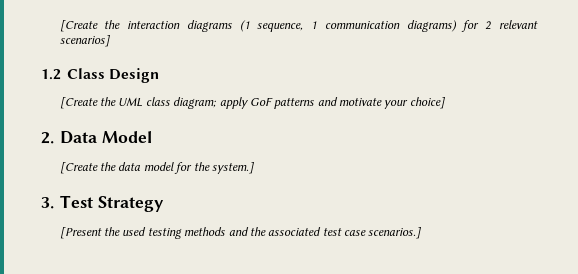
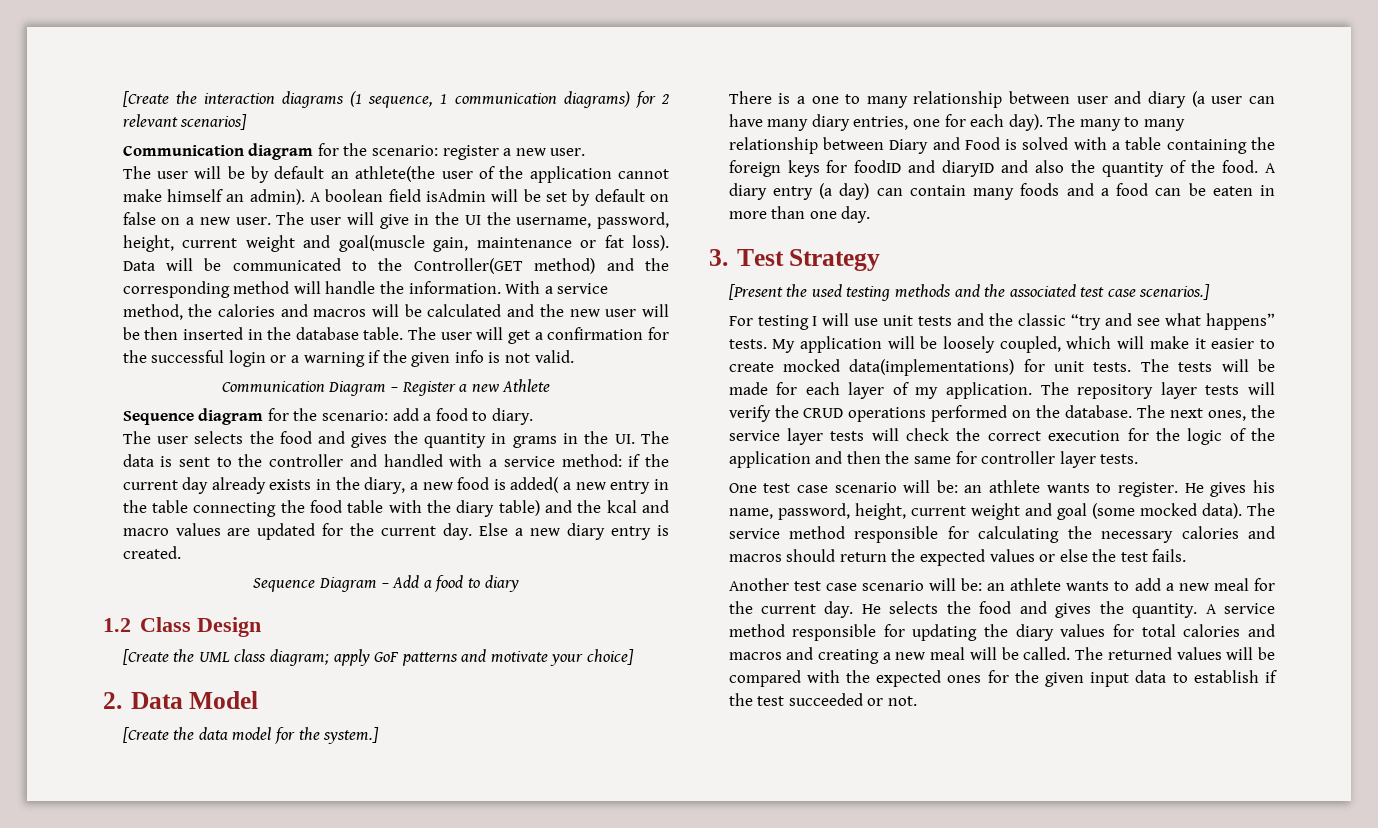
+ Communication diagram for the scenario: register a new user.
+ The user will be by default an athlete(the user of the application cannot make himself an admin). A boolean field isAdmin will be set by default on false on a new user. The user will give in the UI the username, password, height, current weight and goal(muscle gain, maintenance or fat loss). Data will be communicated to the Controller(GET method) and the corresponding method will handle the information. With a service method, the calories and macros will be calculated and the new user will be then inserted in the database table. The user will get a confirmation for the successful login or a warning if the given info is not valid.
+ Communication Diagram – Register a new Athlete
+ Sequence diagram for the scenario: add a food to diary.
+ The user selects the food and gives the quantity in grams in the UI. The data is sent to the controller and handled with a service method: if the current day already exists in the diary, a new food is added( a new entry in the table connecting the food table with the diary table) and the kcal and macro values are updated for the current day. Else a new diary entry is created.
+ Sequence Diagram – Add a food to diary
+ There is a one to many relationship between user and diary (a user can have many diary entries, one for each day). The many to many relationship between Diary and Food is solved with a table containing the foreign keys for foodID and diaryID and also the quantity of the food. A diary entry (a day) can contain many foods and a food can be eaten in more than one day.
+ For testing I will use unit tests and the classic “try and see what happens” tests. My application will be loosely coupled, which will make it easier to create mocked data(implementations) for unit tests. The tests will be made for each layer of my application. The repository layer tests will verify the CRUD operations performed on the database. The next ones, the service layer tests will check the correct execution for the logic of the application and then the same for controller layer tests.
+ One test case scenario will be: an athlete wants to register. He gives his name, password, height, current weight and goal (some mocked data). The service method responsible for calculating the necessary calories and macros should return the expected values or else the test fails.
+ Another test case scenario will be: an athlete wants to add a new meal for the current day. He selects the food and gives the quantity. A service method responsible for updating the diary values for total calories and macros and creating a new meal will be called. The returned values will be compared with the expected ones for the given input data to establish if the test succeeded or not.

